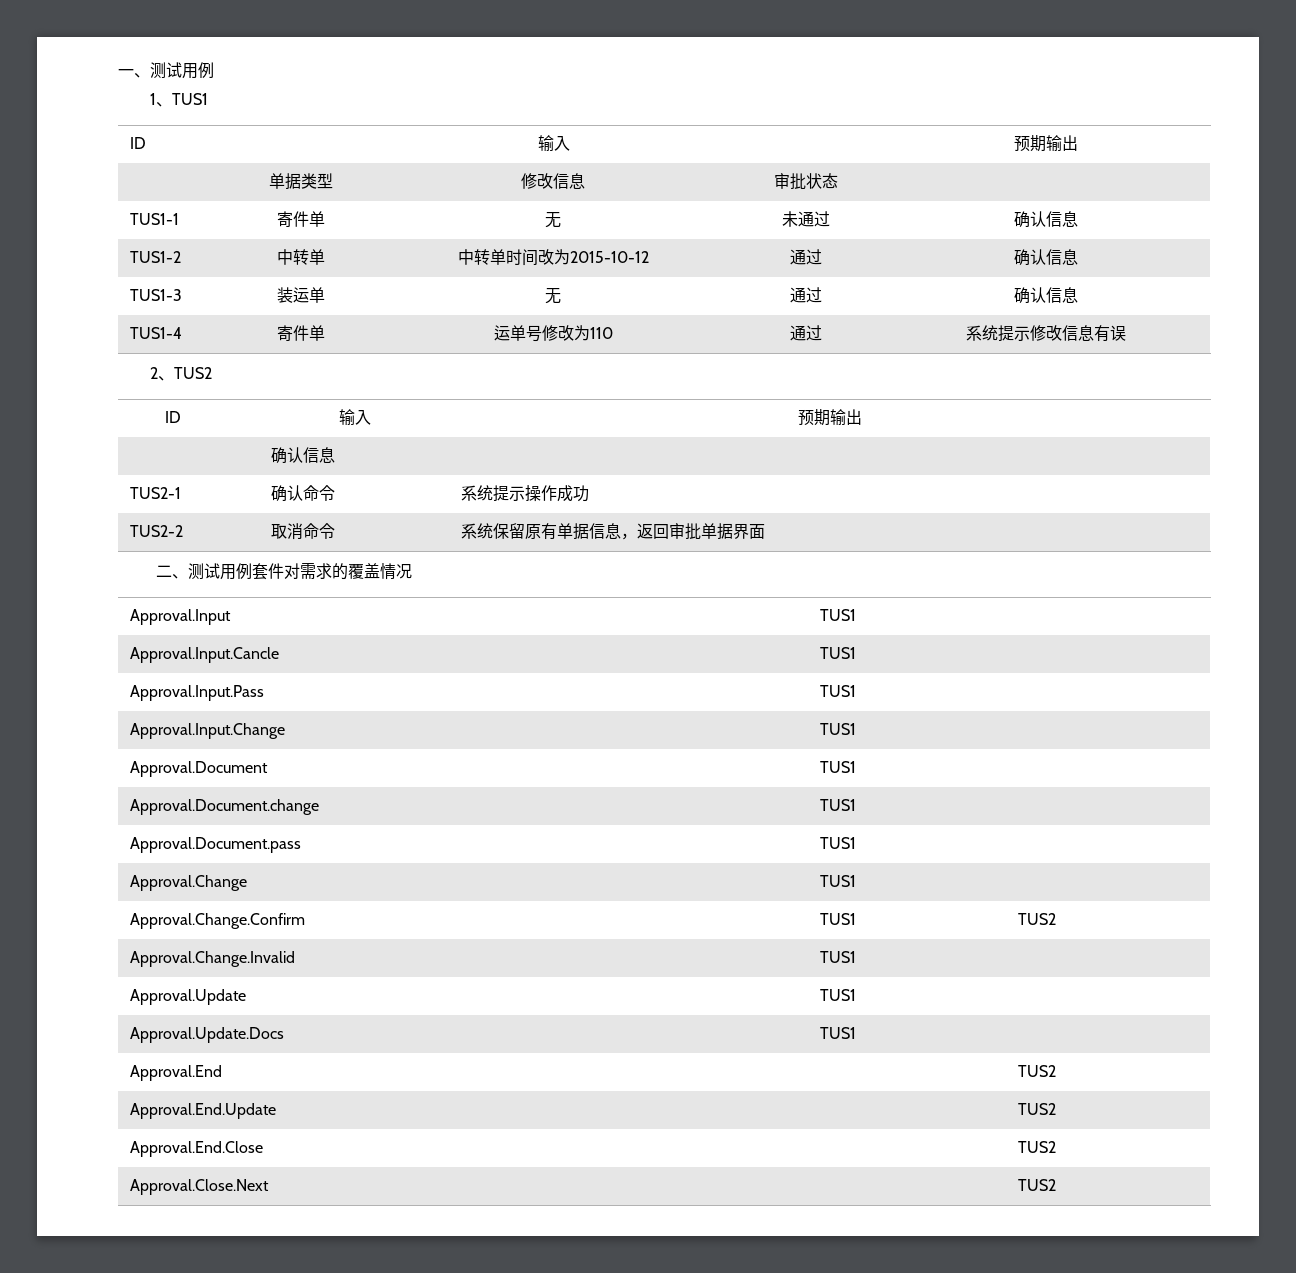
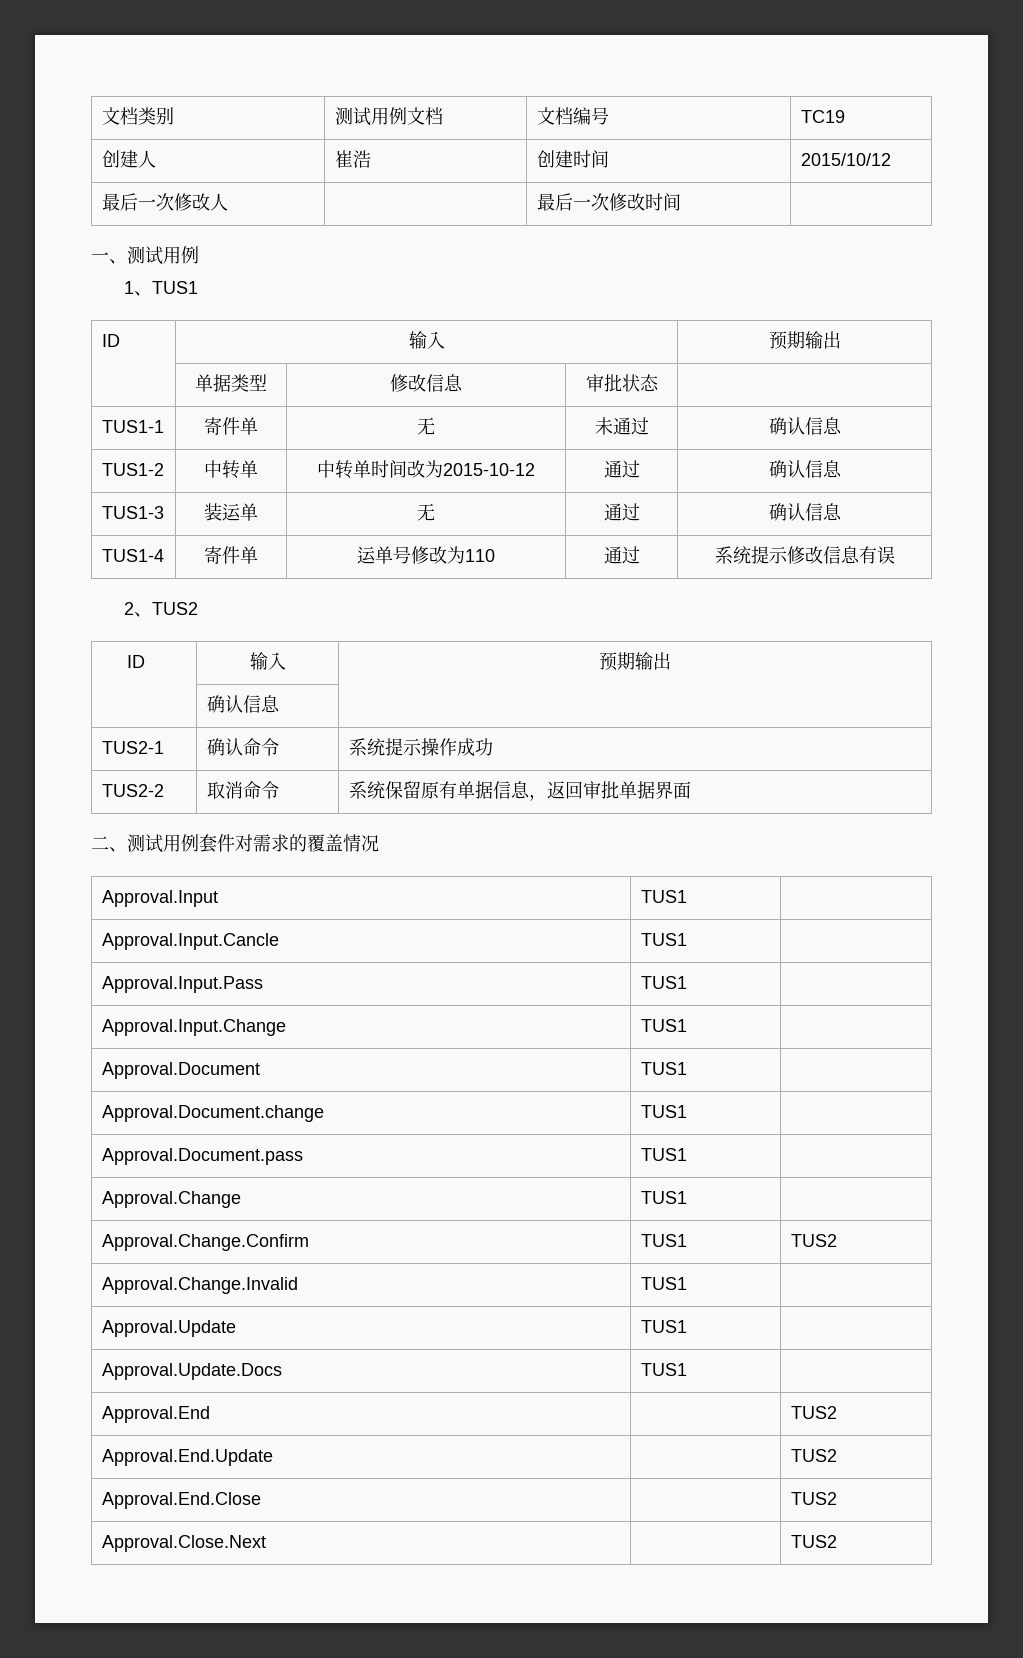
+ 文档类别 | 测试用例文档 | 文档编号 | TC19
+ 创建人 | 崔浩 | 创建时间 | 2015/10/12
+ 最后一次修改人 | | 最后一次修改时间 |

